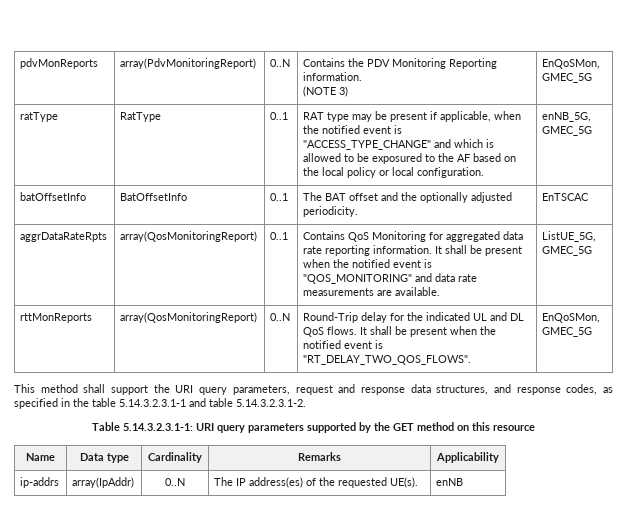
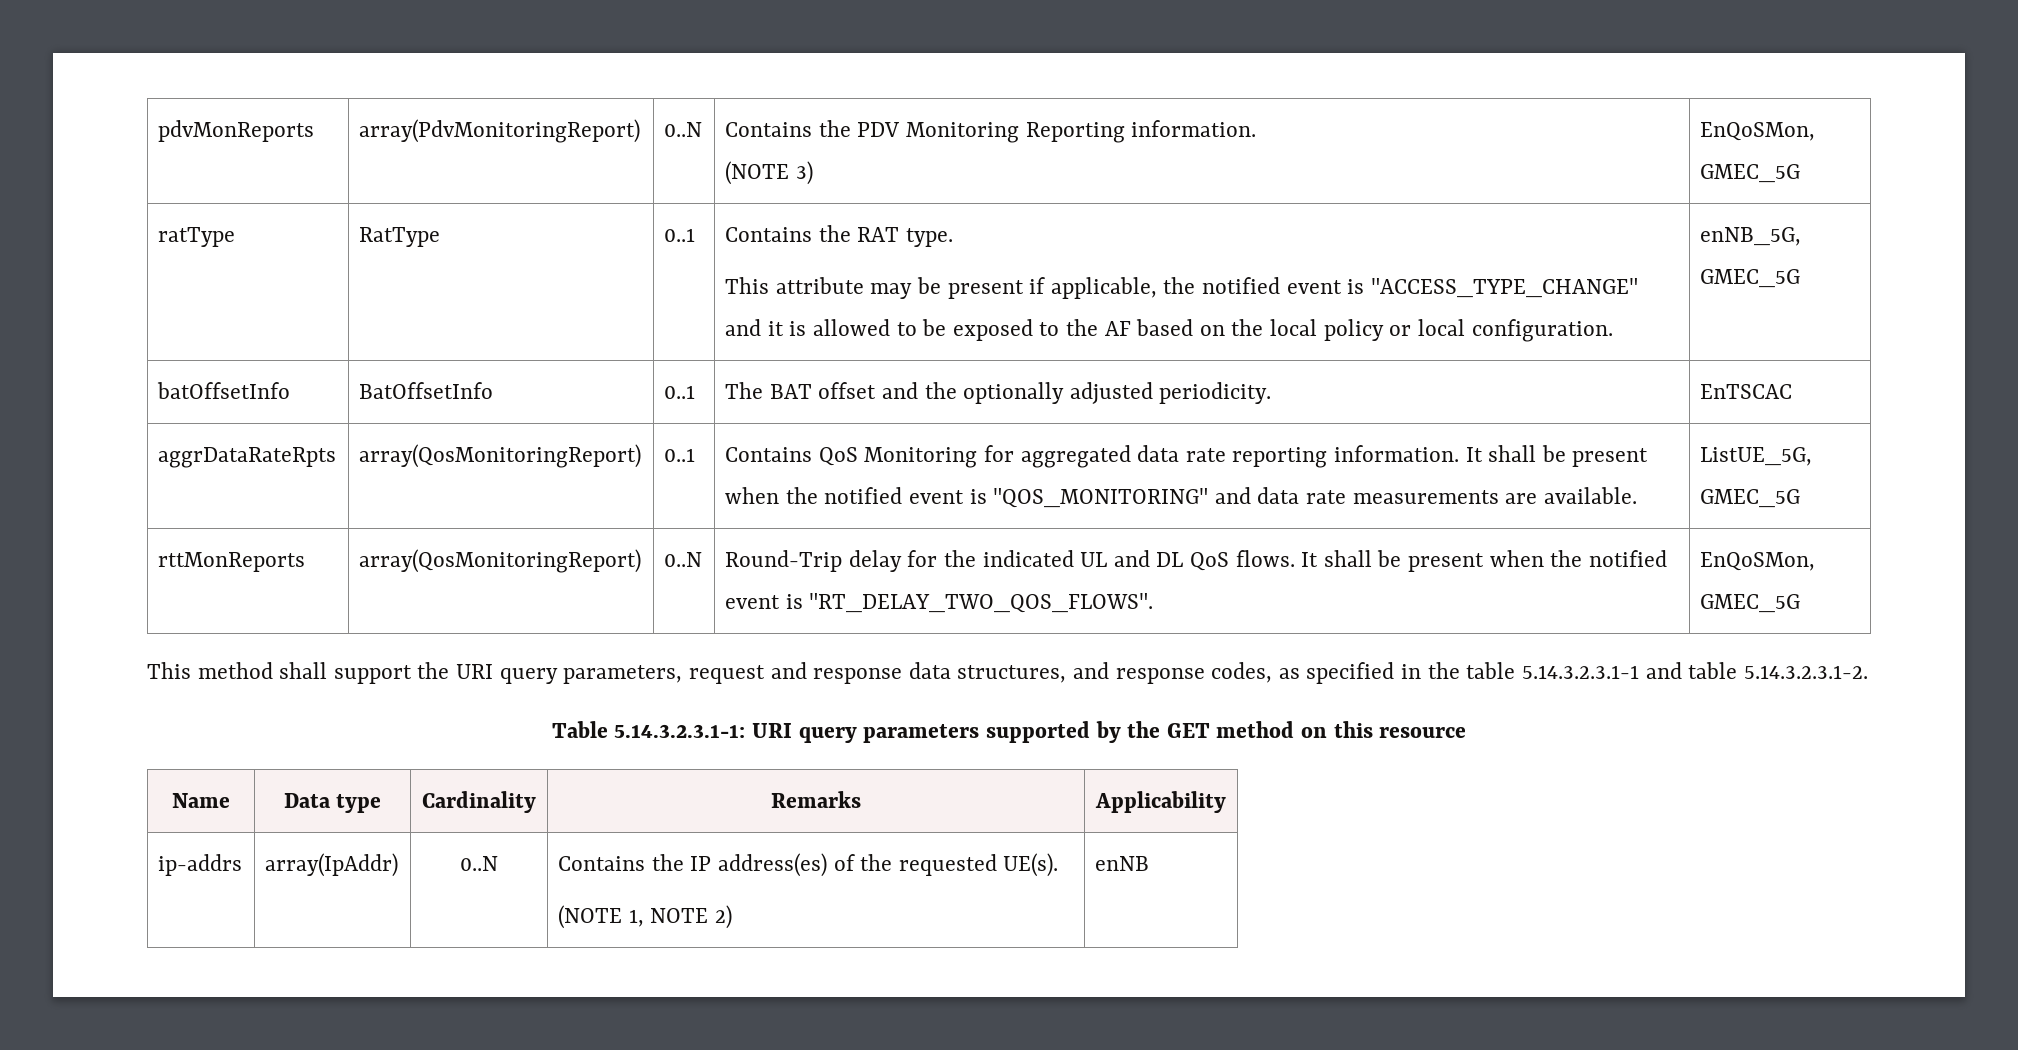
- ratType | RatType | 0..1 | RAT type may be present if applicable, when the notified event is "ACCESS_TYPE_CHANGE" and which is allowed to be exposured to the AF based on the local policy or local configuration. | enNB_5G, GMEC_5G
+ ratType | RatType | 0..1 | Contains the RAT type.
+ This attribute may be present if applicable, the notified event is "ACCESS_TYPE_CHANGE" and it is allowed to be exposed to the AF based on the local policy or local configuration. | enNB_5G, GMEC_5G
- ip-addrs | array(IpAddr) | 0..N | The IP address(es) of the requested UE(s). | enNB
+ ip-addrs | array(IpAddr) | 0..N | Contains the IP address(es) of the requested UE(s).
+ (NOTE 1, NOTE 2) | enNB

